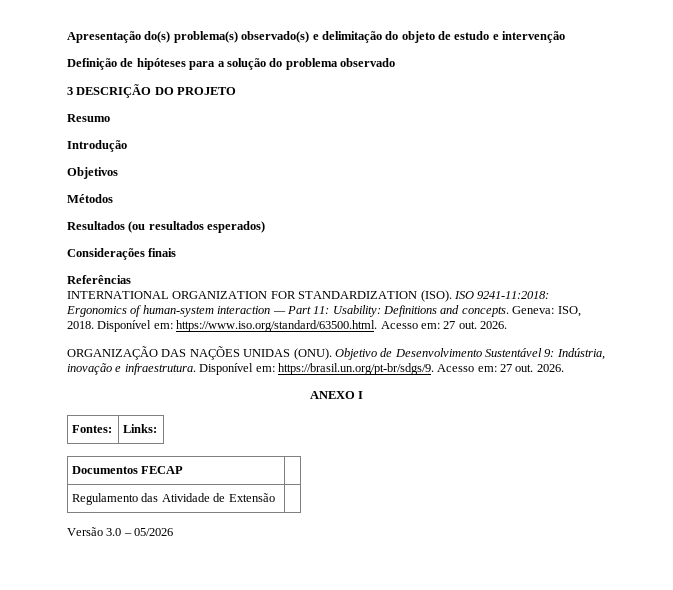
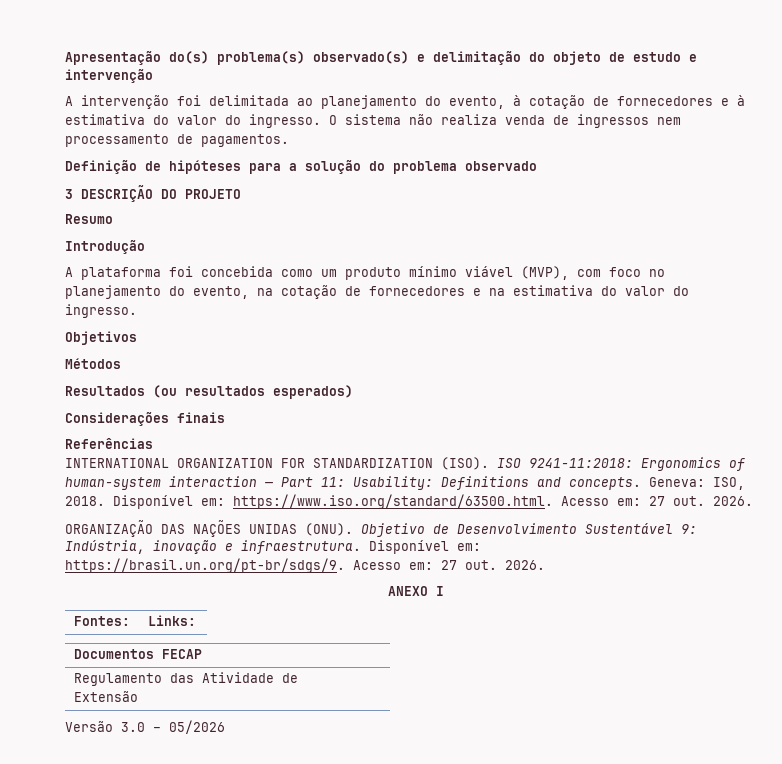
+ A intervenção foi delimitada ao planejamento do evento, à cotação de fornecedores e à estimativa do valor do ingresso. O sistema não realiza venda de ingressos nem processamento de pagamentos.
+ A plataforma foi concebida como um produto mínimo viável (MVP), com foco no planejamento do evento, na cotação de fornecedores e na estimativa do valor do ingresso.

